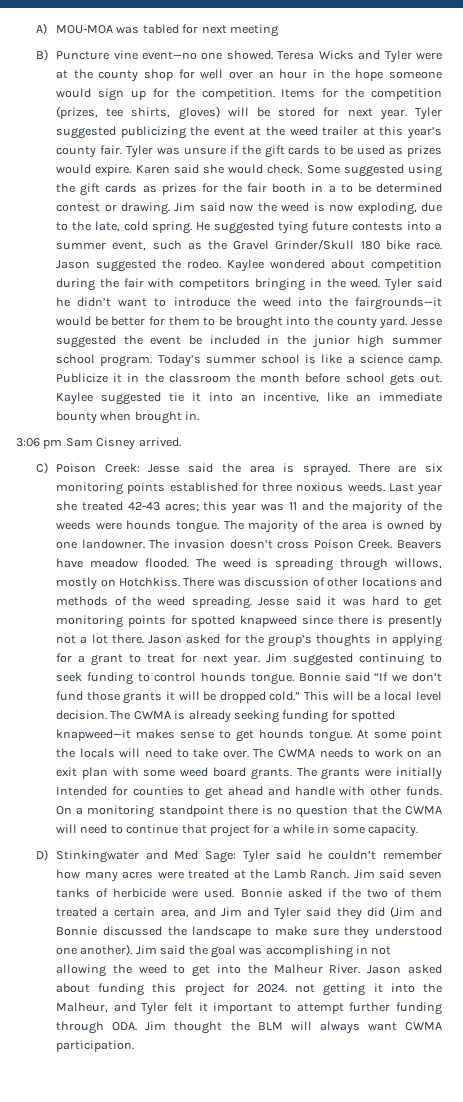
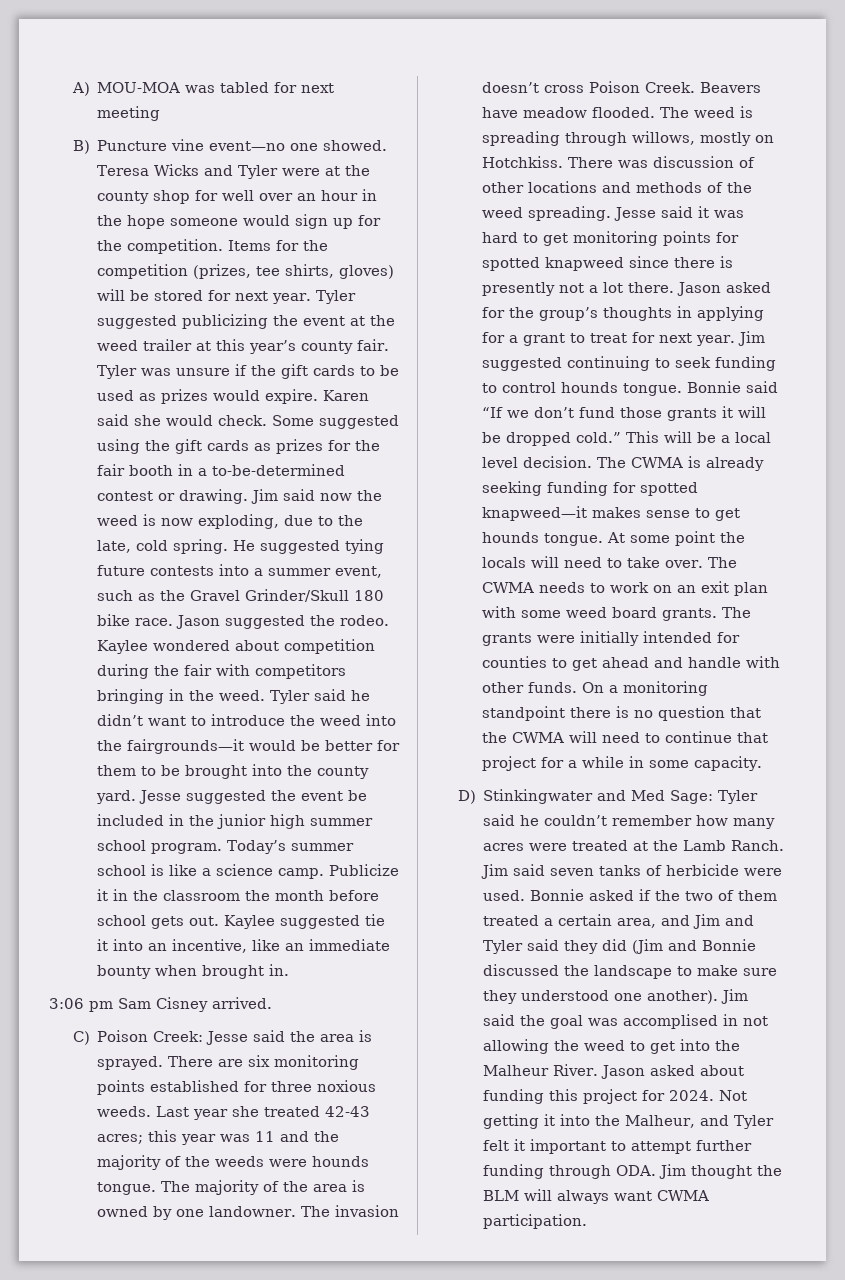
- Some suggested using the gift cards as prizes for the fair booth in a to be determined contest or drawing.
+ Some suggested using the gift cards as prizes for the fair booth in a to-be-determined contest or drawing.
- The grants were initially Intended for counties to get ahead and handle with other funds.
+ The grants were initially intended for counties to get ahead and handle with other funds.
- Jim said the goal was accomplishing in not allowing the weed to get into the Malheur River.
+ Jim said the goal was accomplised in not allowing the weed to get into the Malheur River.
- Jason asked about funding this project for 2024. not getting it into the Malheur, and Tyler felt it important to attempt further funding through ODA. Jim thought the BLM will always want CWMA participation.
+ Jason asked about funding this project for 2024. Not getting it into the Malheur, and Tyler felt it important to attempt further funding through ODA. Jim thought the BLM will always want CWMA participation.

